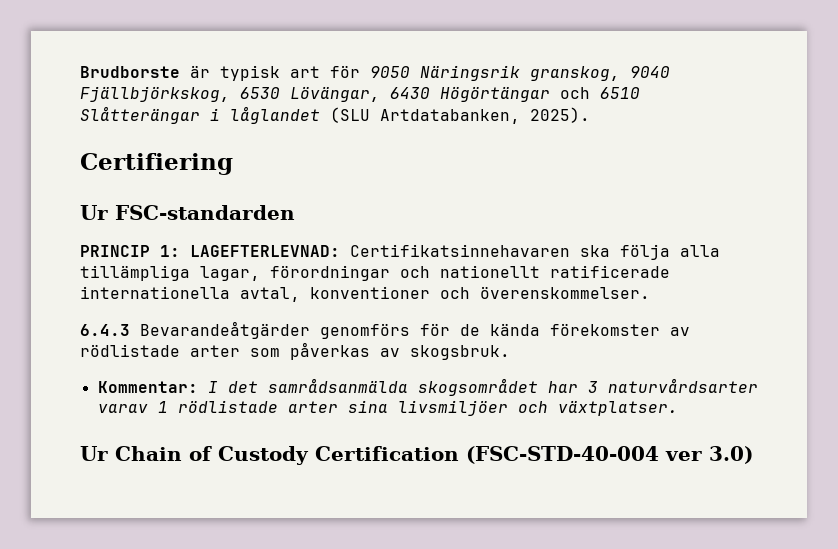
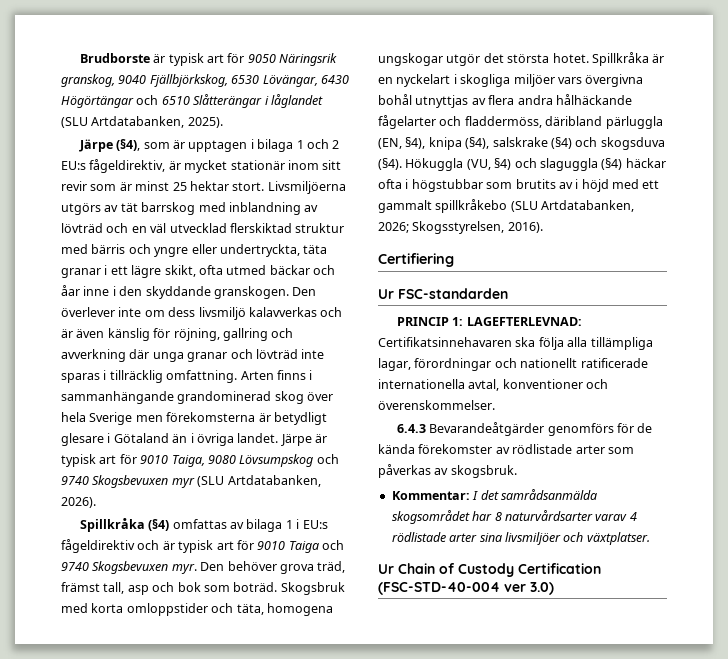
+ Järpe (§4), som är upptagen i bilaga 1 och 2 EU:s fågeldirektiv, är mycket stationär inom sitt revir som är minst 25 hektar stort. Livsmiljöerna utgörs av tät barrskog med inblandning av lövträd och en väl utvecklad flerskiktad struktur med bärris och yngre eller undertryckta, täta granar i ett lägre skikt, ofta utmed bäckar och åar inne i den skyddande granskogen. Den överlever inte om dess livsmiljö kalavverkas och är även känslig för röjning, gallring och avverkning där unga granar och lövträd inte sparas i tillräcklig omfattning. Arten finns i sammanhängande grandominerad skog över hela Sverige men förekomsterna är betydligt glesare i Götaland än i övriga landet. Järpe är typisk art för 9010 Taiga, 9080 Lövsumpskog och 9740 Skogsbevuxen myr (SLU Artdatabanken, 2026).
+ Spillkråka (§4) omfattas av bilaga 1 i EU:s fågeldirektiv och är typisk art för 9010 Taiga och 9740 Skogsbevuxen myr. Den behöver grova träd, främst tall, asp och bok som boträd. Skogsbruk med korta omloppstider och täta, homogena ungskogar utgör det största hotet. Spillkråka är en nyckelart i skogliga miljöer vars övergivna bohål utnyttjas av flera andra hålhäckande fågelarter och fladdermöss, däribland pärluggla (EN, §4), knipa (§4), salskrake (§4) och skogsduva (§4). Hökuggla (VU, §4) och slaguggla (§4) häckar ofta i högstubbar som brutits av i höjd med ett gammalt spillkråkebo (SLU Artdatabanken, 2026; Skogsstyrelsen, 2016).
- Kommentar: I det samrådsanmälda skogsområdet har 3 naturvårdsarter varav 1 rödlistade arter sina livsmiljöer och växtplatser.
+ Kommentar: I det samrådsanmälda skogsområdet har 8 naturvårdsarter varav 4 rödlistade arter sina livsmiljöer och växtplatser.

